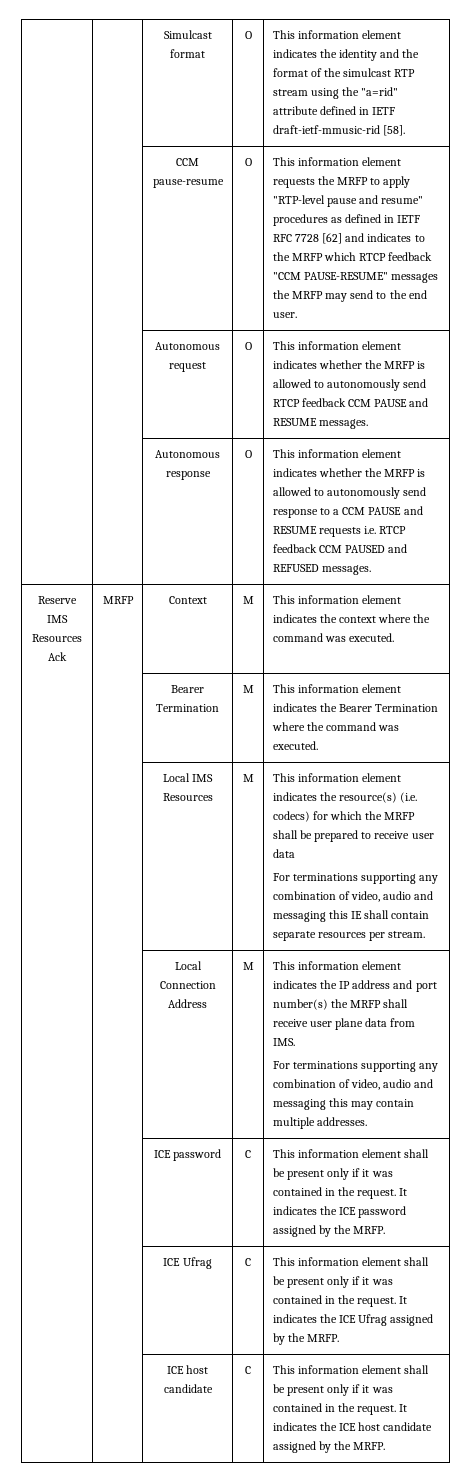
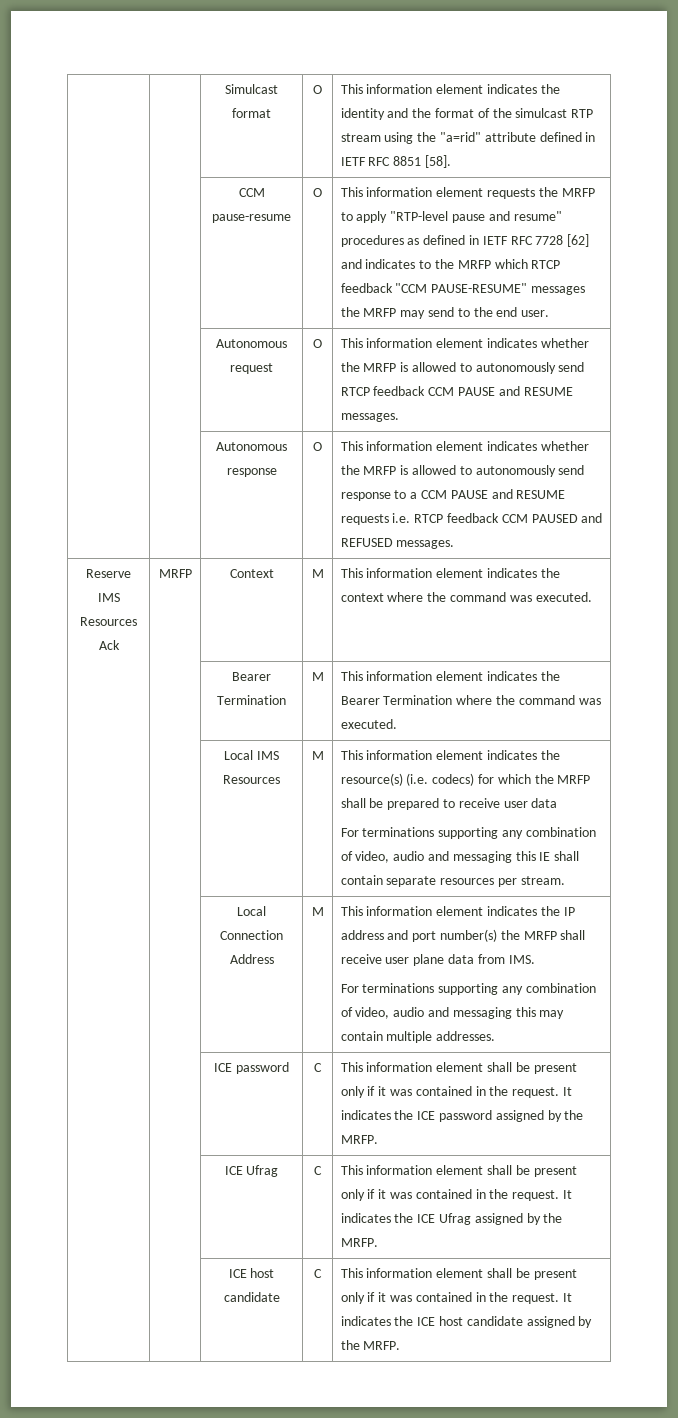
- | | Simulcast format | O | This information element indicates the identity and the format of the simulcast RTP stream using the "a=rid" attribute defined in IETF draft-ietf-mmusic-rid [58].
+ | | Simulcast format | O | This information element indicates the identity and the format of the simulcast RTP stream using the "a=rid" attribute defined in IETF RFC 8851 [58].

